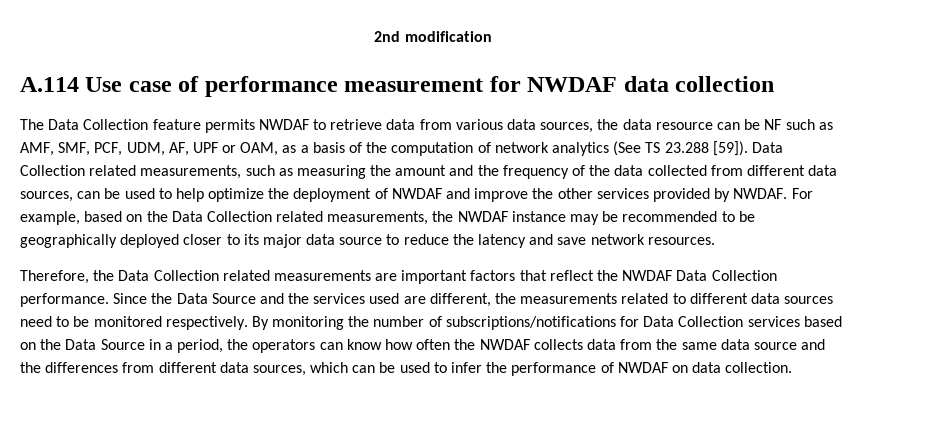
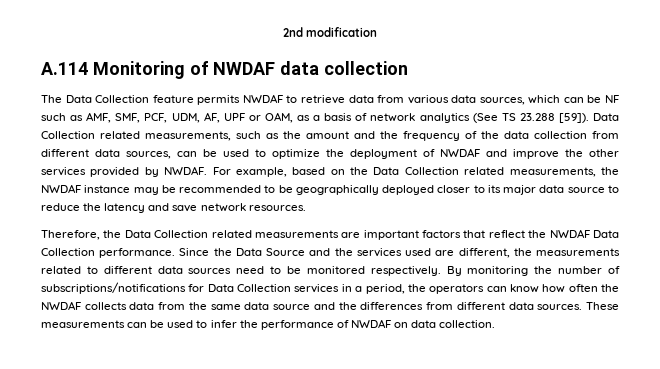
- A.114 Use case of performance measurement for NWDAF data collection
+ A.114 Monitoring of NWDAF data collection
- The Data Collection feature permits NWDAF to retrieve data from various data sources, the data resource can be NF such as AMF, SMF, PCF, UDM, AF, UPF or OAM, as a basis of the computation of network analytics (See TS 23.288 [59]).
+ The Data Collection feature permits NWDAF to retrieve data from various data sources, which can be NF such as AMF, SMF, PCF, UDM, AF, UPF or OAM, as a basis of network analytics (See TS 23.288 [59]).
- Data Collection related measurements, such as measuring the amount and the frequency of the data collected from different data sources, can be used to help optimize the deployment of NWDAF and improve the other services provided by NWDAF.
+ Data Collection related measurements, such as the amount and the frequency of the data collection from different data sources, can be used to optimize the deployment of NWDAF and improve the other services provided by NWDAF.
- By monitoring the number of subscriptions/notifications for Data Collection services based on the Data Source in a period, the operators can know how often the NWDAF collects data from the same data source and the differences from different data sources, which can be used to infer the performance of NWDAF on data collection.
+ By monitoring the number of subscriptions/notifications for Data Collection services in a period, the operators can know how often the NWDAF collects data from the same data source and the differences from different data sources. These measurements can be used to infer the performance of NWDAF on data collection.

